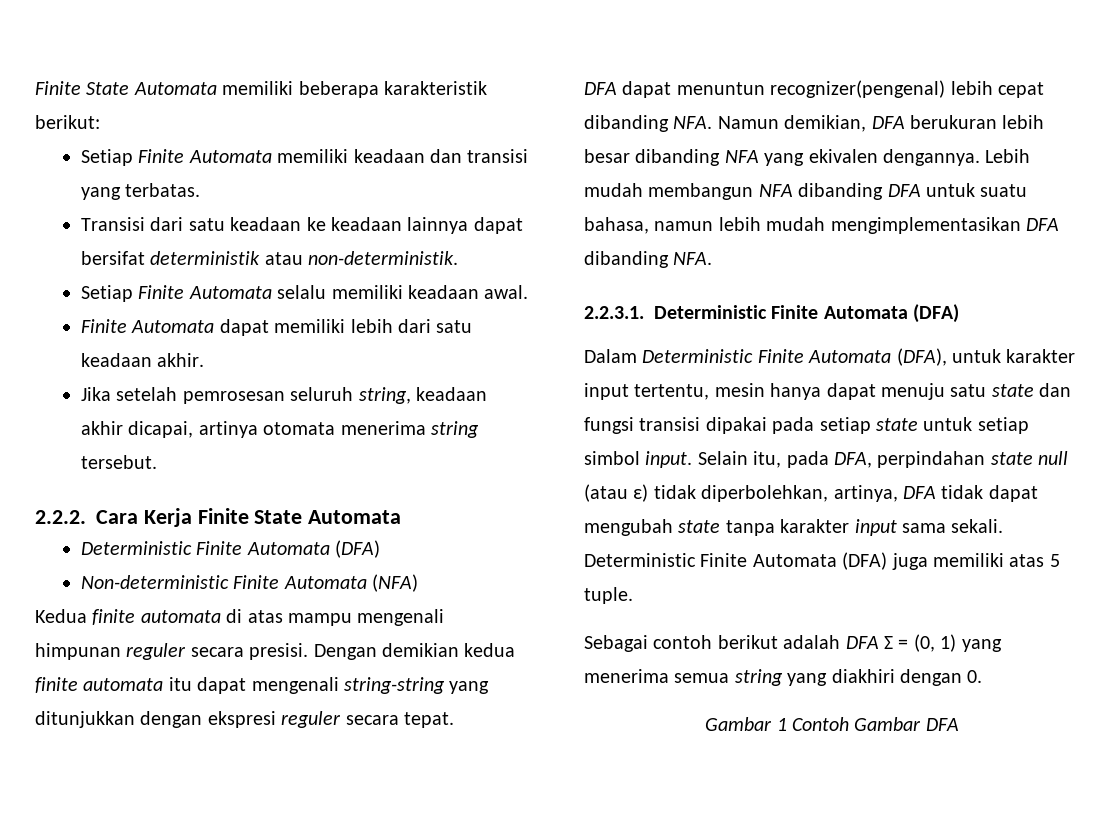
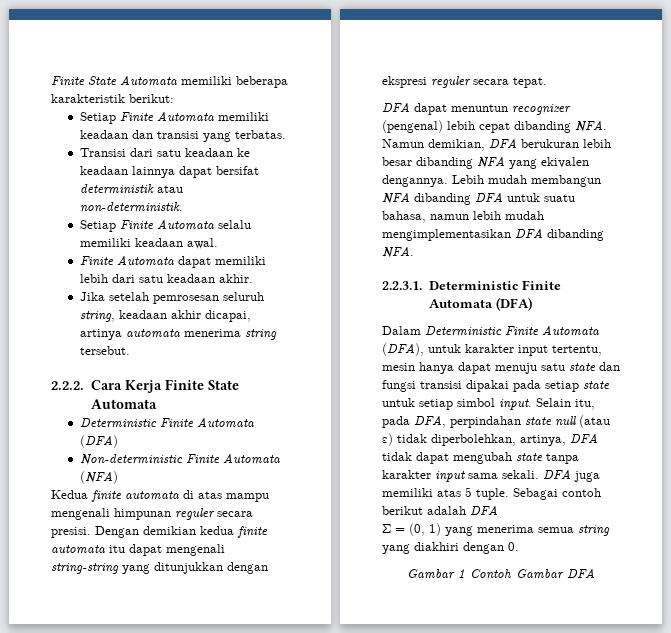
- Jika setelah pemrosesan seluruh string, keadaan akhir dicapai, artinya otomata menerima string tersebut.
+ Jika setelah pemrosesan seluruh string, keadaan akhir dicapai, artinya automata menerima string tersebut.
- DFA dapat menuntun recognizer(pengenal) lebih cepat dibanding NFA. Namun demikian, DFA berukuran lebih besar dibanding NFA yang ekivalen dengannya.
+ DFA dapat menuntun recognizer (pengenal) lebih cepat dibanding NFA. Namun demikian, DFA berukuran lebih besar dibanding NFA yang ekivalen dengannya.
- Deterministic Finite Automata (DFA) juga memiliki atas 5 tuple.
- Sebagai contoh berikut adalah DFA Σ = (0, 1) yang menerima semua string yang diakhiri dengan 0.
+ DFA juga memiliki atas 5 tuple. Sebagai contoh berikut adalah DFA
+ Σ = (0, 1) yang menerima semua string yang diakhiri dengan 0.

